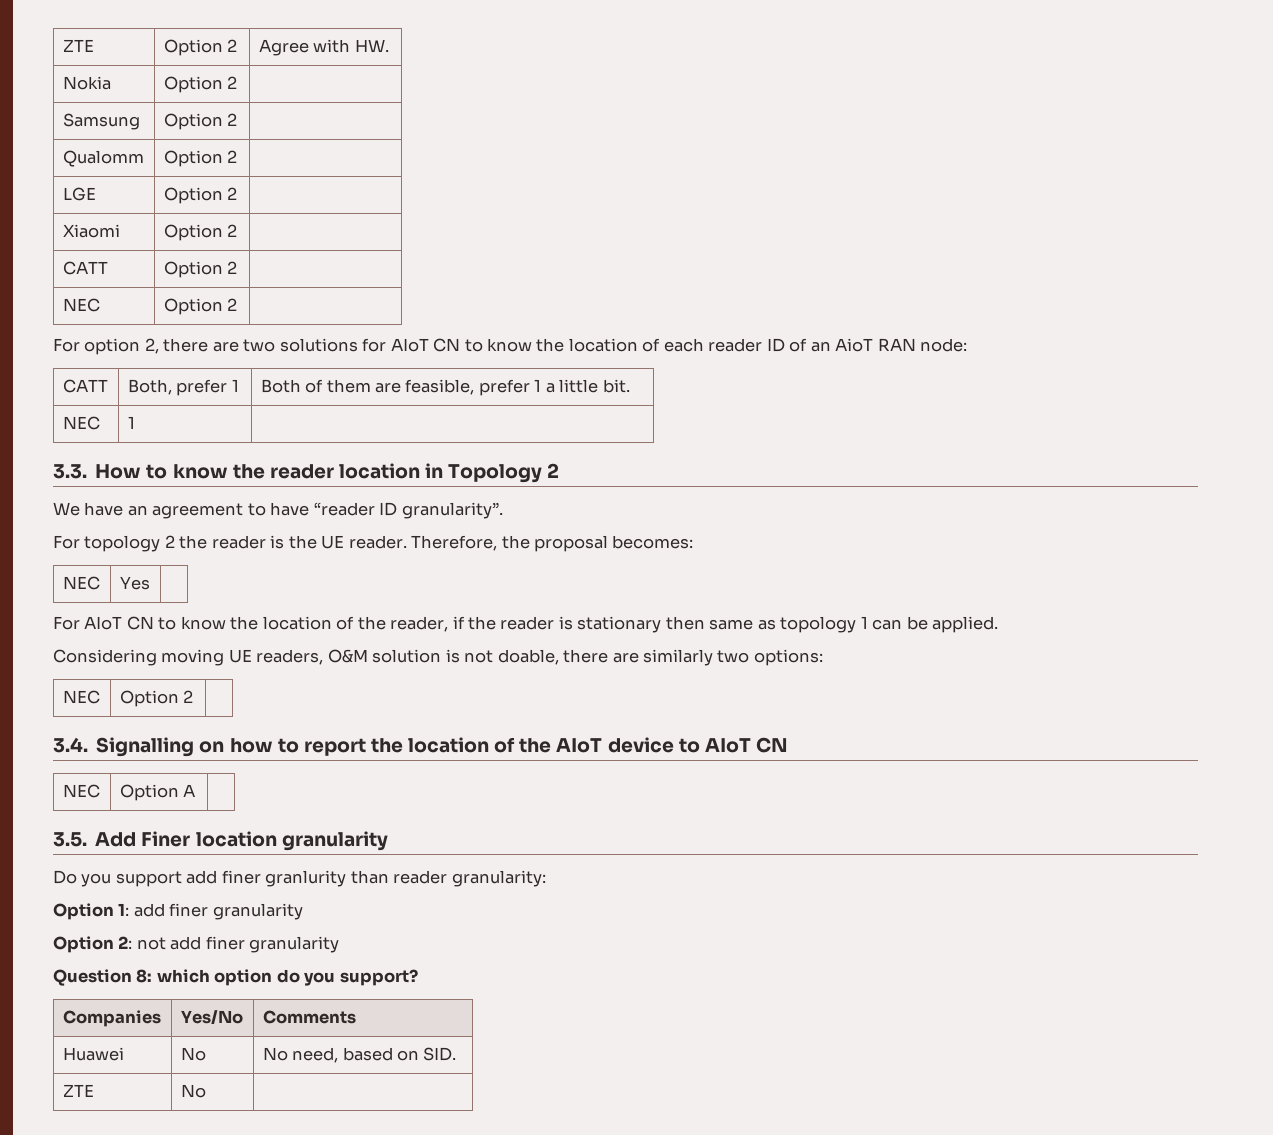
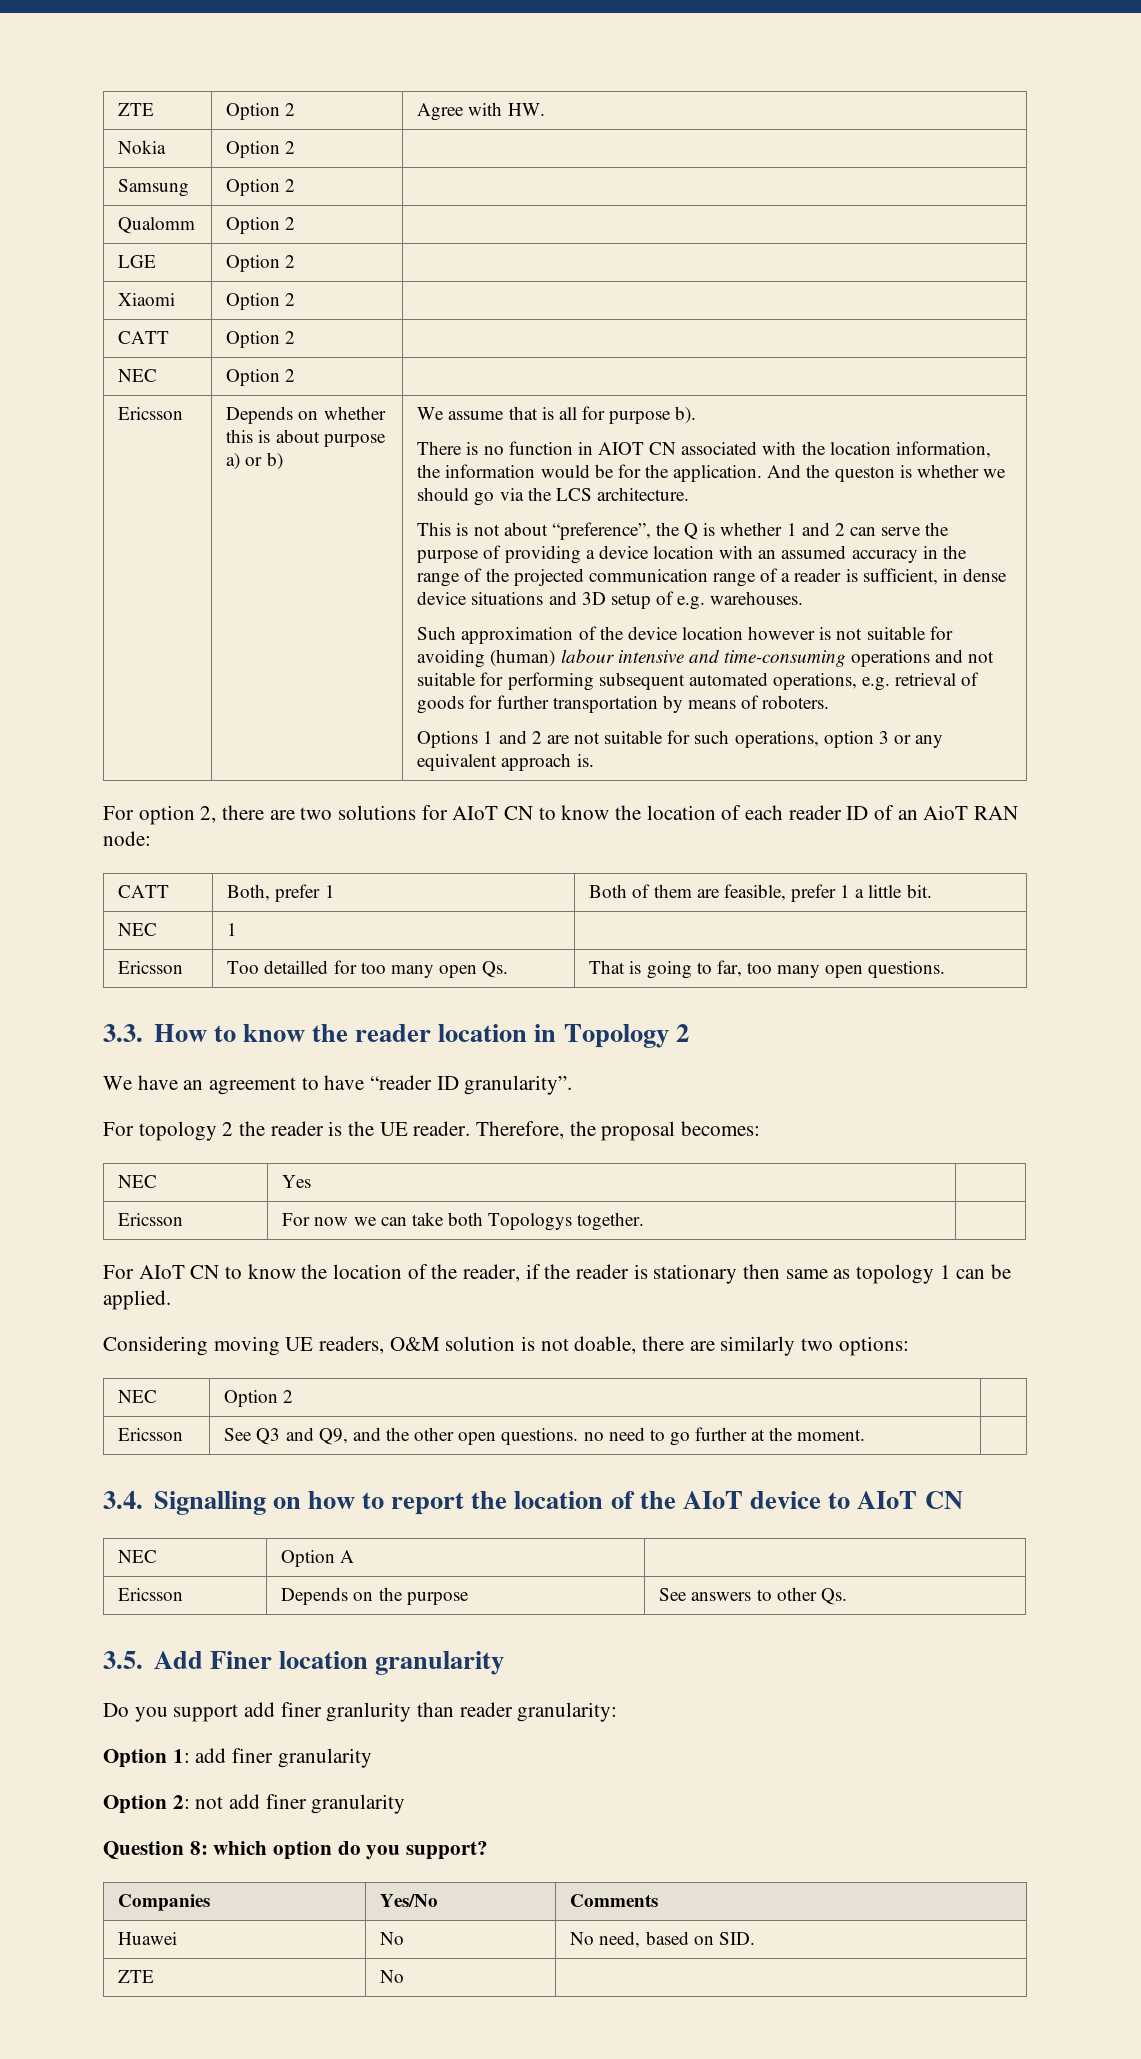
+ Ericsson | Depends on whether this is about purpose a) or b) | We assume that is all for purpose b).
+ There is no function in AIOT CN associated with the location information, the information would be for the application. And the queston is whether we should go via the LCS architecture.
+ This is not about “preference”, the Q is whether 1 and 2 can serve the purpose of providing a device location with an assumed accuracy in the range of the projected communication range of a reader is sufficient, in dense device situations and 3D setup of e.g. warehouses.
+ Such approximation of the device location however is not suitable for avoiding (human) labour intensive and time-consuming operations and not suitable for performing subsequent automated operations, e.g. retrieval of goods for further transportation by means of roboters.
+ Options 1 and 2 are not suitable for such operations, option 3 or any equivalent approach is.
+ Ericsson | Too detailled for too many open Qs. | That is going to far, too many open questions.
+ Ericsson | For now we can take both Topologys together. |
+ Ericsson | See Q3 and Q9, and the other open questions. no need to go further at the moment. |
+ Ericsson | Depends on the purpose | See answers to other Qs.

